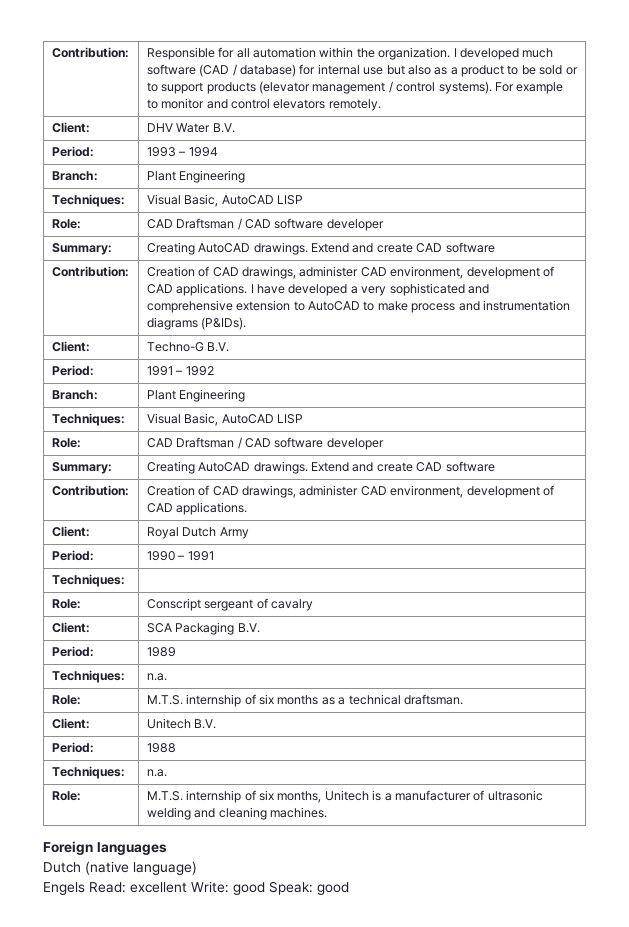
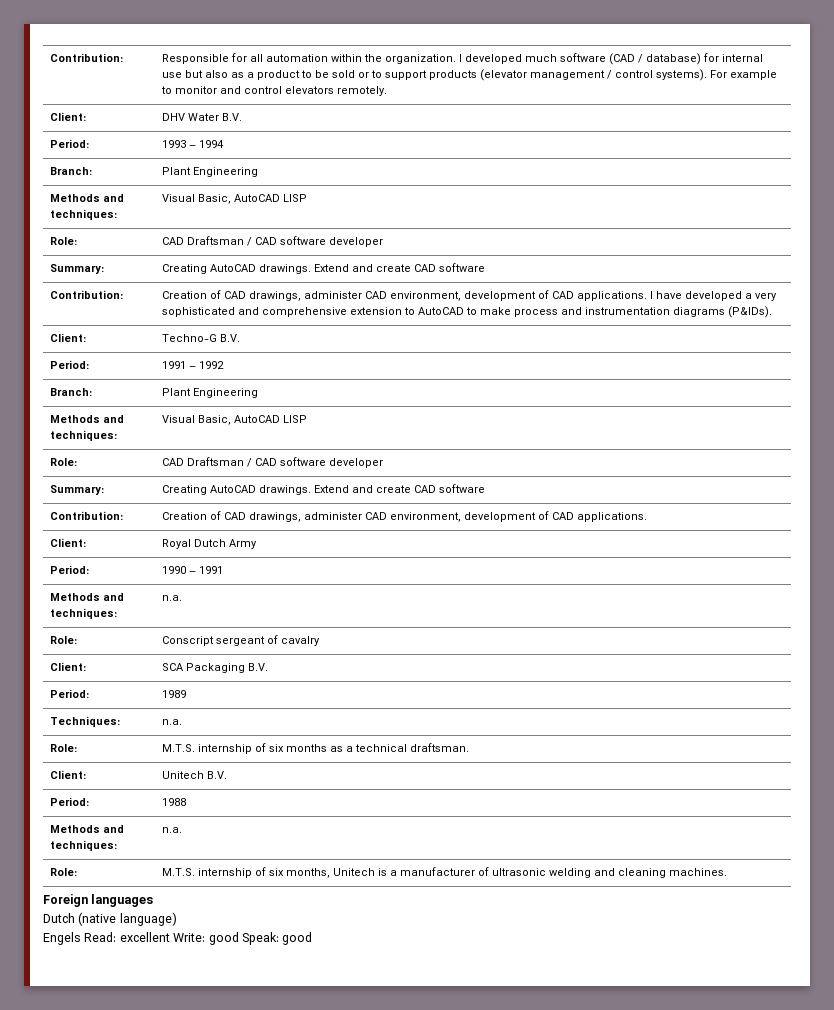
  Period: | 1993 – 1994
  Branch: | Plant Engineering
- Techniques: | Visual Basic, AutoCAD LISP
+ Methods and techniques: | Visual Basic, AutoCAD LISP
  Period: | 1991 – 1992
  Branch: | Plant Engineering
- Techniques: | Visual Basic, AutoCAD LISP
+ Methods and techniques: | Visual Basic, AutoCAD LISP
  Period: | 1990 – 1991
- Techniques: |
+ Methods and techniques: | n.a.
  Period: | 1988
- Techniques: | n.a.
+ Methods and techniques: | n.a.

